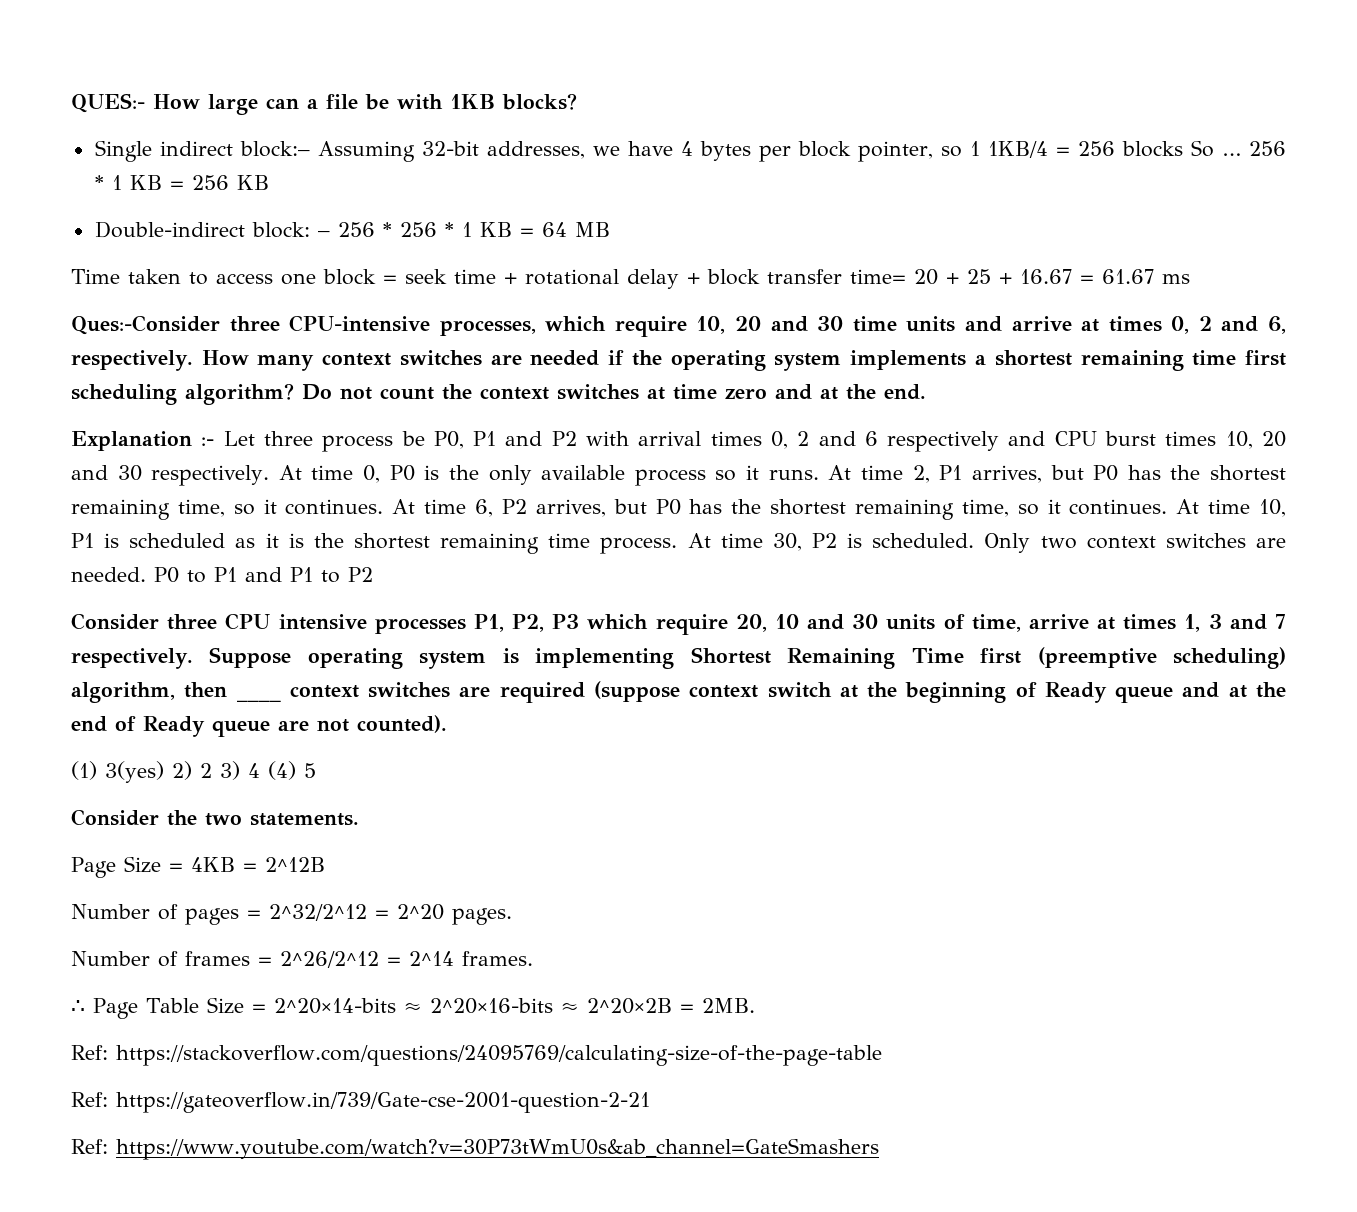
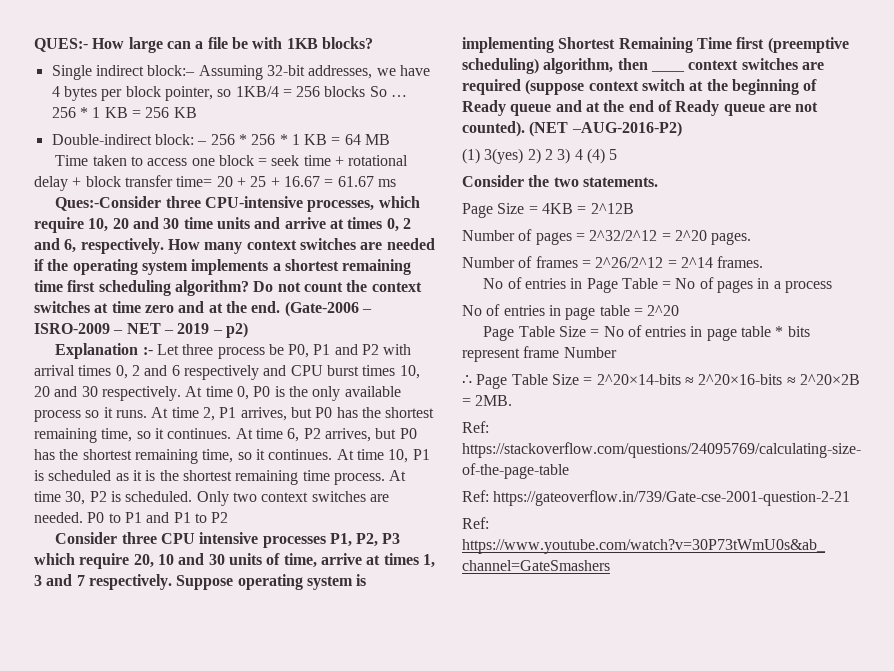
- Single indirect block:– Assuming 32-bit addresses, we have 4 bytes per block pointer, so 1 1KB/4 = 256 blocks So …
+ Single indirect block:– Assuming 32-bit addresses, we have 4 bytes per block pointer, so 1KB/4 = 256 blocks So …
+ (Gate-2006 – ISRO-2009 – NET – 2019 – p2)
+ (NET –AUG-2016-P2)
+ No of entries in Page Table = No of pages in a process
+ No of entries in page table = 2^20
+ Page Table Size = No of entries in page table * bits represent frame Number

